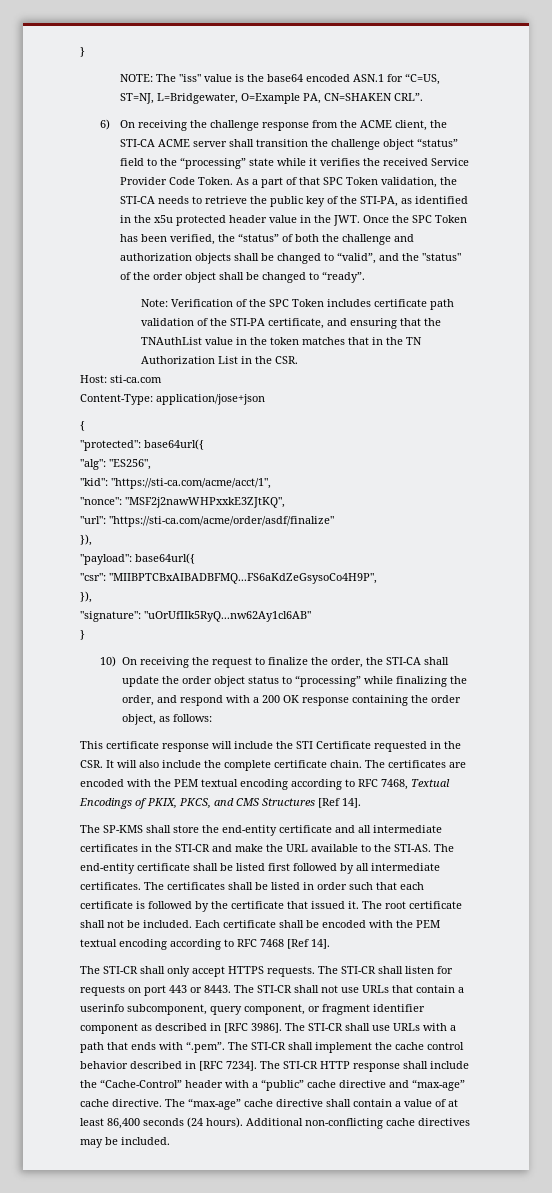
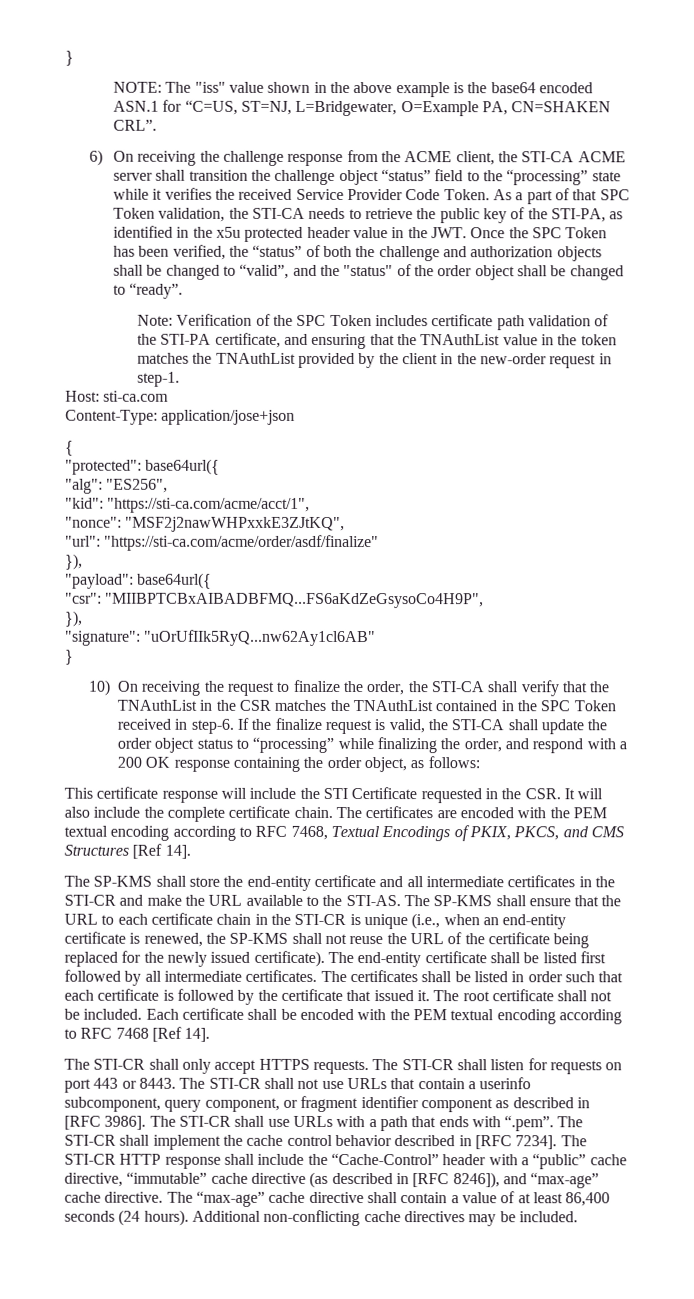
- NOTE: The "iss" value is the base64 encoded ASN.1 for “C=US, ST=NJ, L=Bridgewater, O=Example PA, CN=SHAKEN CRL”.
+ NOTE: The "iss" value shown in the above example is the base64 encoded ASN.1 for “C=US, ST=NJ, L=Bridgewater, O=Example PA, CN=SHAKEN CRL”.
- Note: Verification of the SPC Token includes certificate path validation of the STI-PA certificate, and ensuring that the TNAuthList value in the token matches that in the TN Authorization List in the CSR.
+ Note: Verification of the SPC Token includes certificate path validation of the STI-PA certificate, and ensuring that the TNAuthList value in the token matches the TNAuthList provided by the client in the new-order request in step-1.
- 10) On receiving the request to finalize the order, the STI-CA shall update the order object status to “processing” while finalizing the order, and respond with a 200 OK response containing the order object, as follows:
+ 10) On receiving the request to finalize the order, the STI-CA shall verify that the TNAuthList in the CSR matches the TNAuthList contained in the SPC Token received in step-6. If the finalize request is valid, the STI-CA shall update the order object status to “processing” while finalizing the order, and respond with a 200 OK response containing the order object, as follows:
- The end-entity certificate shall be listed first followed by all intermediate certificates.
+ The SP-KMS shall ensure that the URL to each certificate chain in the STI-CR is unique (i.e., when an end-entity certificate is renewed, the SP-KMS shall not reuse the URL of the certificate being replaced for the newly issued certificate). The end-entity certificate shall be listed first followed by all intermediate certificates.
- The STI-CR HTTP response shall include the “Cache-Control” header with a “public” cache directive and “max-age” cache directive.
+ The STI-CR HTTP response shall include the “Cache-Control” header with a “public” cache directive, “immutable” cache directive (as described in [RFC 8246]), and “max-age” cache directive.

